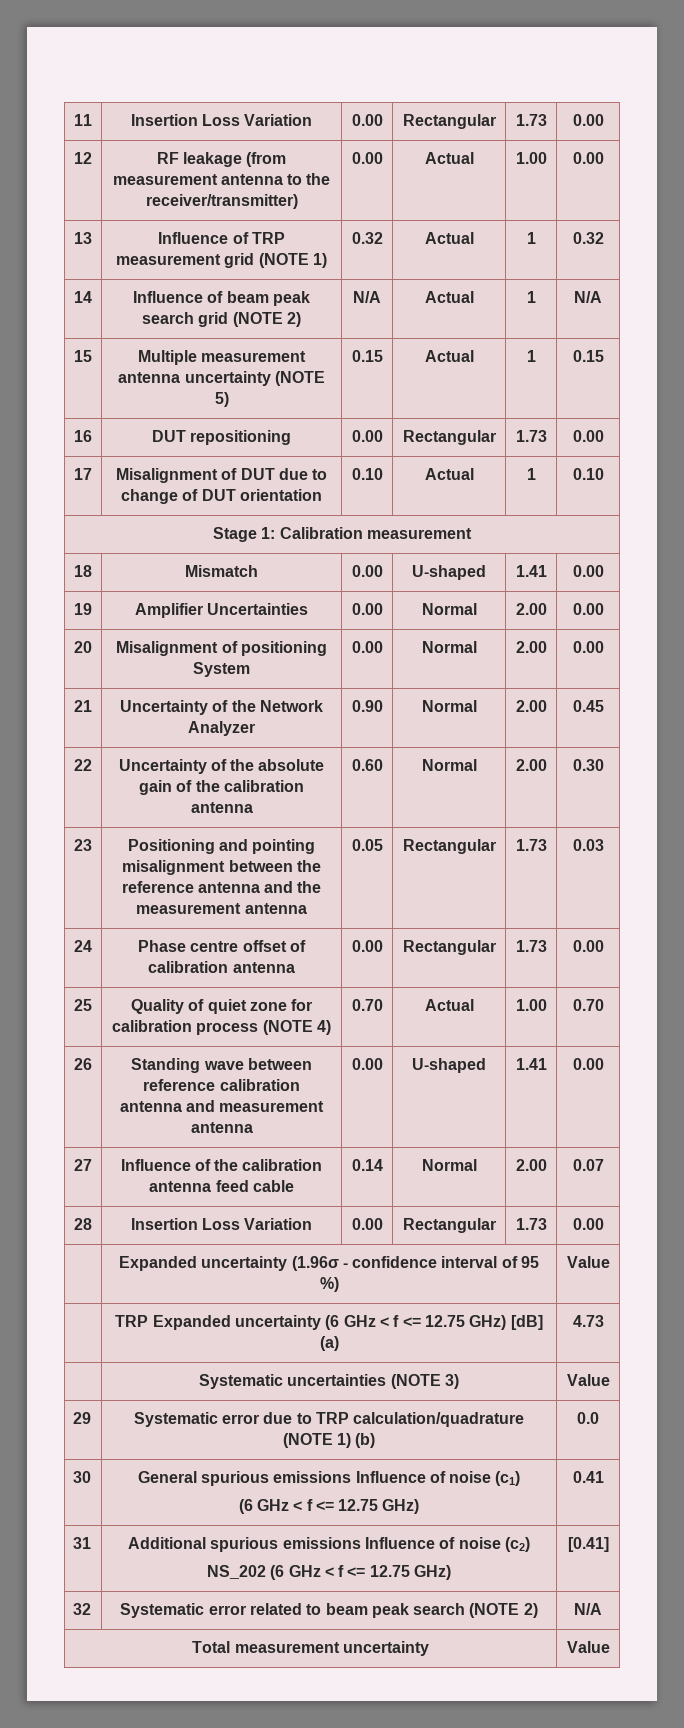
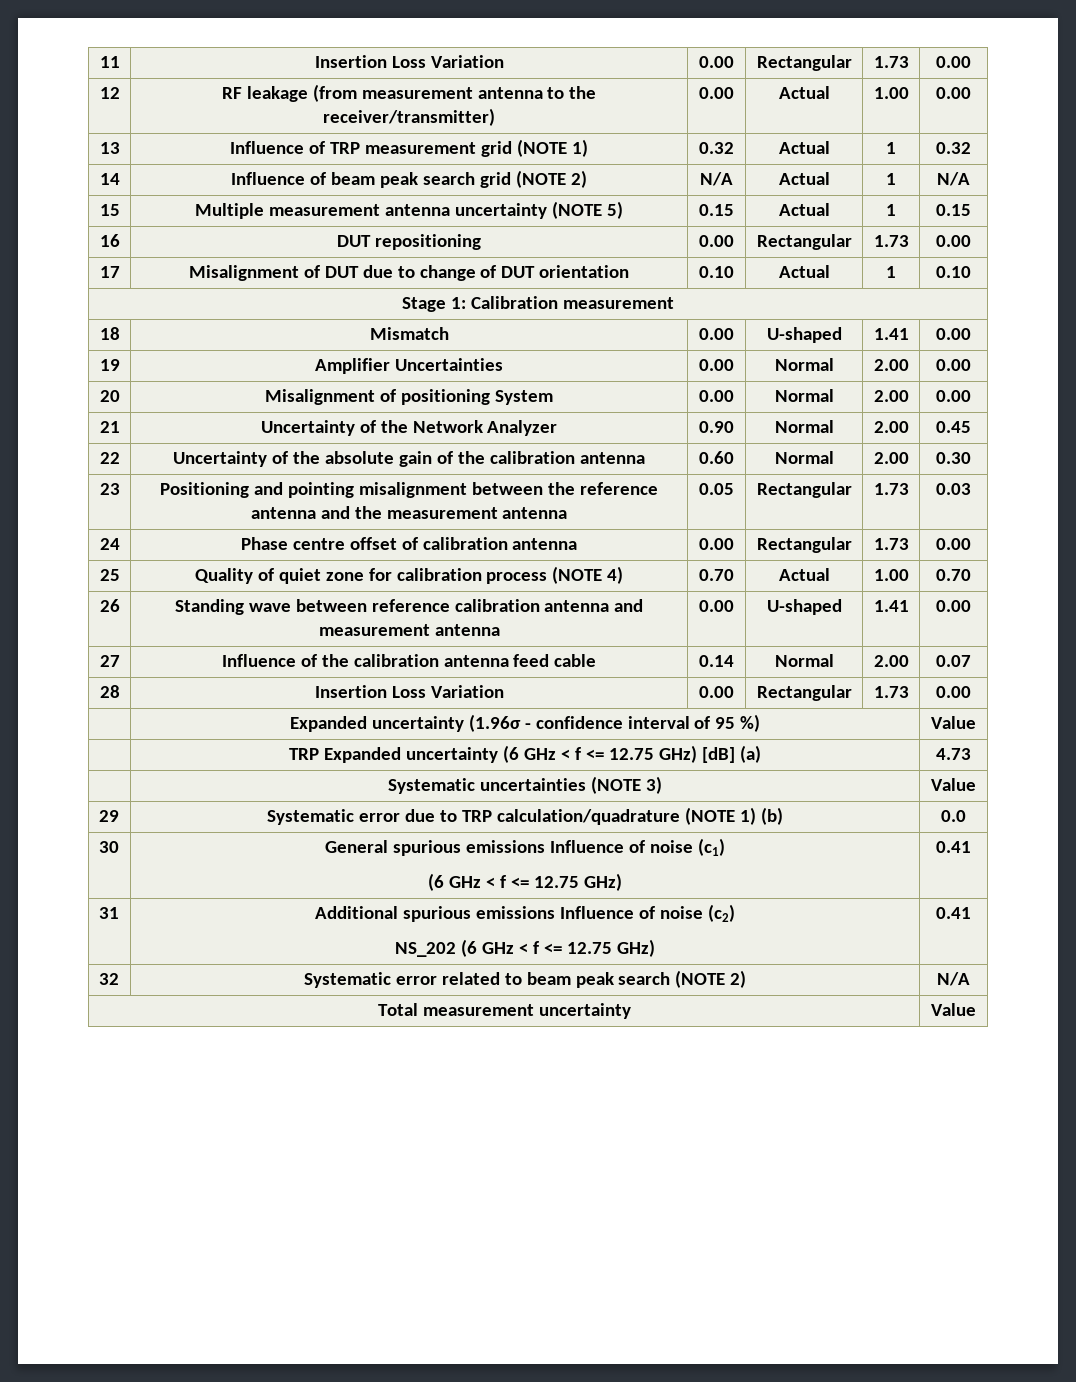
  31 | Additional spurious emissions Influence of noise (c2)
- NS_202 (6 GHz < f <= 12.75 GHz) | [0.41]
+ NS_202 (6 GHz < f <= 12.75 GHz) | 0.41

